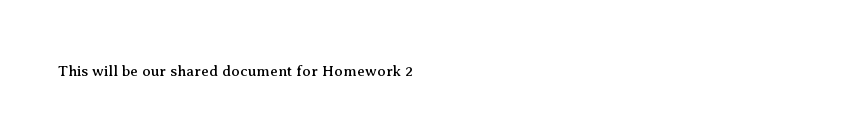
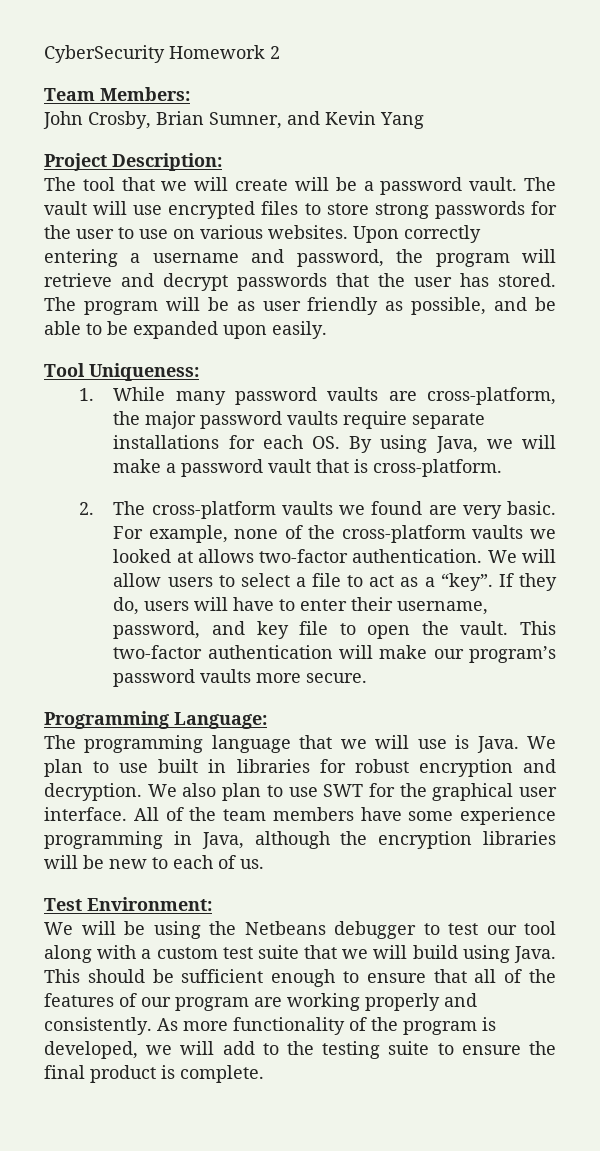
- This will be our shared document for Homework 2
+ CyberSecurity Homework 2
+ Team Members:
+ John Crosby, Brian Sumner, and Kevin Yang
+ Project Description:
+ The tool that we will create will be a password vault. The vault will use encrypted files to store strong passwords for the user to use on various websites. Upon correctly entering a username and password, the program will retrieve and decrypt passwords that the user has stored. The program will be as user friendly as possible, and be able to be expanded upon easily.
+ Tool Uniqueness:
+ 1. While many password vaults are cross-platform, the major password vaults require separate installations for each OS. By using Java, we will make a password vault that is cross-platform.
+ 2. The cross-platform vaults we found are very basic. For example, none of the cross-platform vaults we looked at allows two-factor authentication. We will allow users to select a file to act as a “key”. If they do, users will have to enter their username, password, and key file to open the vault. This two-factor authentication will make our program’s password vaults more secure.
+ Programming Language:
+ The programming language that we will use is Java. We plan to use built in libraries for robust encryption and decryption. We also plan to use SWT for the graphical user interface. All of the team members have some experience programming in Java, although the encryption libraries will be new to each of us.
+ Test Environment:
+ We will be using the Netbeans debugger to test our tool along with a custom test suite that we will build using Java. This should be sufficient enough to ensure that all of the features of our program are working properly and consistently. As more functionality of the program is developed, we will add to the testing suite to ensure the final product is complete.

